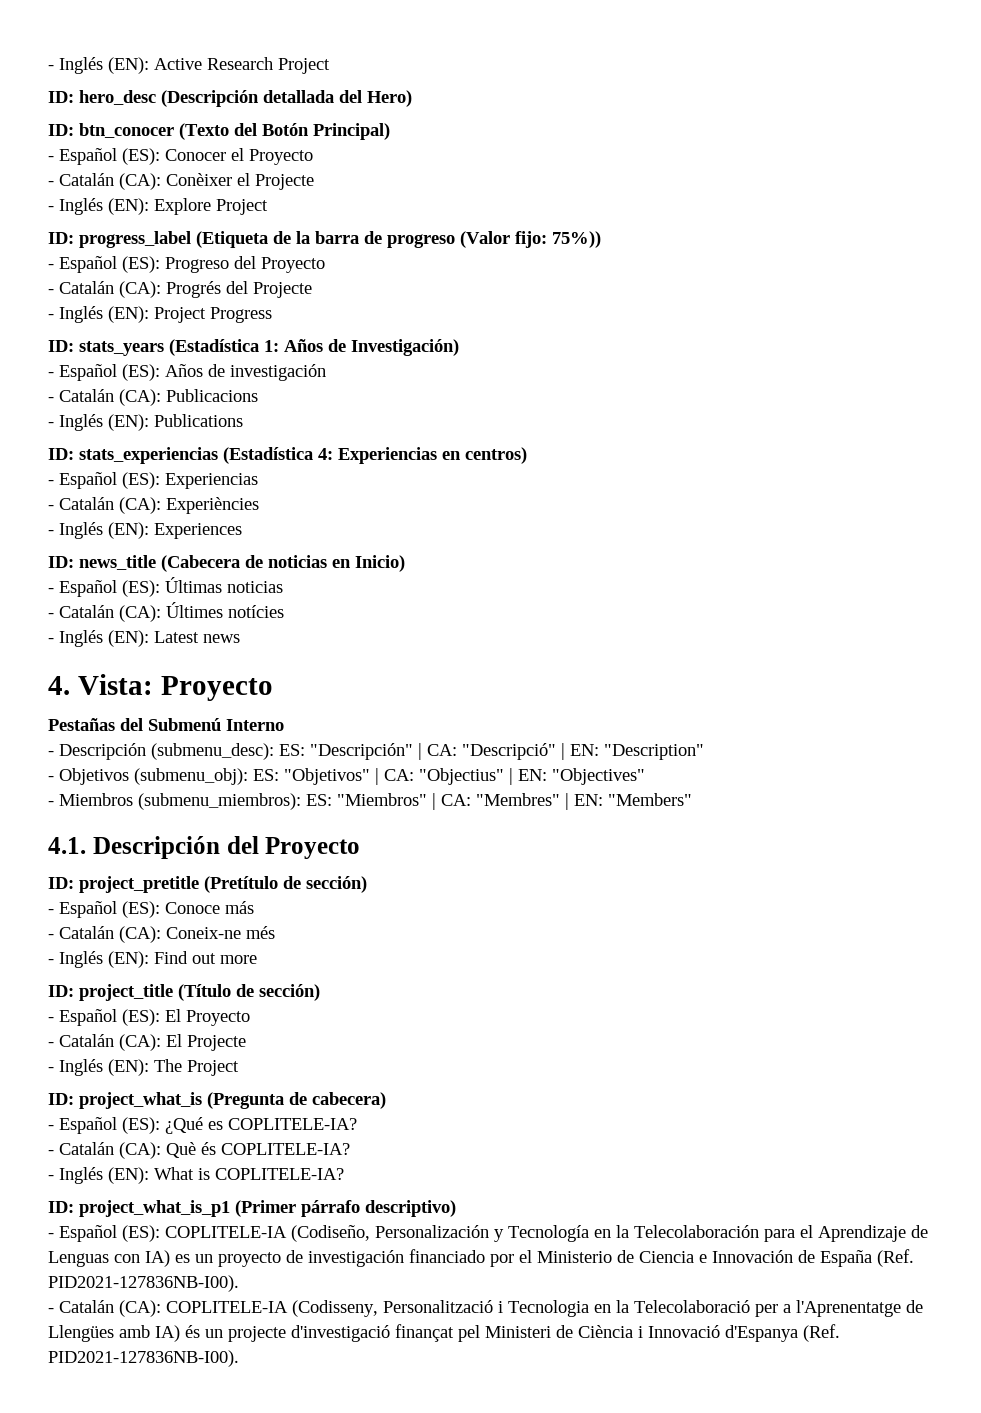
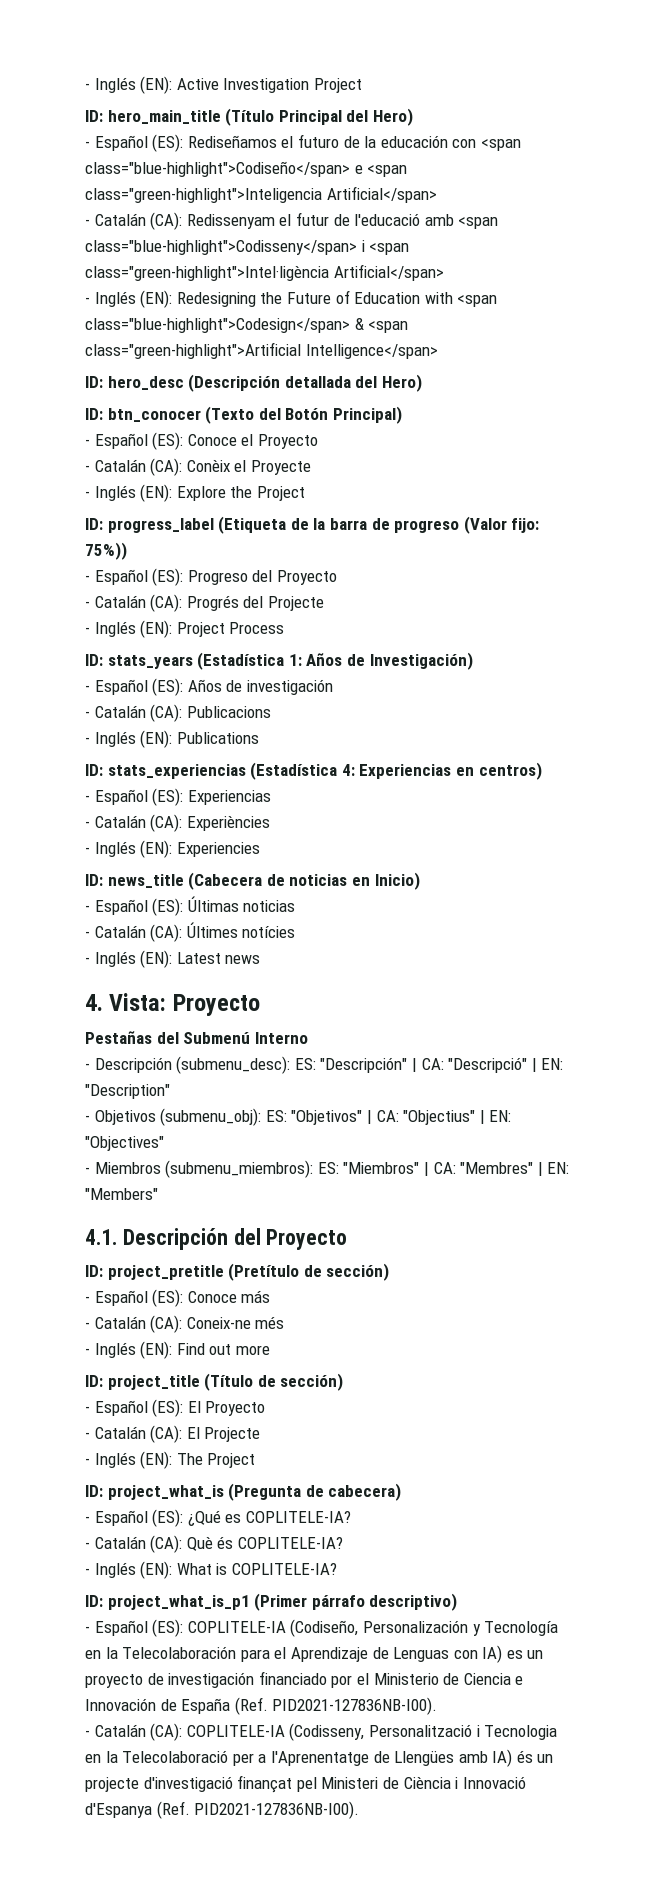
- - Inglés (EN): Active Research Project
+ - Inglés (EN): Active Investigation Project
+ ID: hero_main_title (Título Principal del Hero)
+ - Español (ES): Rediseñamos el futuro de la educación con <span class="blue-highlight">Codiseño</span> e <span class="green-highlight">Inteligencia Artificial</span>
+ - Catalán (CA): Redissenyam el futur de l'educació amb <span class="blue-highlight">Codisseny</span> i <span class="green-highlight">Intel·ligència Artificial</span>
+ - Inglés (EN): Redesigning the Future of Education with <span class="blue-highlight">Codesign</span> & <span class="green-highlight">Artificial Intelligence</span>
- - Español (ES): Conocer el Proyecto
+ - Español (ES): Conoce el Proyecto
- - Catalán (CA): Conèixer el Projecte
+ - Catalán (CA): Conèix el Proyecte
- - Inglés (EN): Explore Project
+ - Inglés (EN): Explore the Project
- - Inglés (EN): Project Progress
+ - Inglés (EN): Project Process
- - Inglés (EN): Experiences
+ - Inglés (EN): Experiencies

